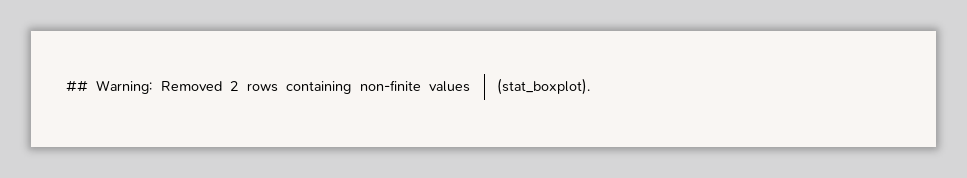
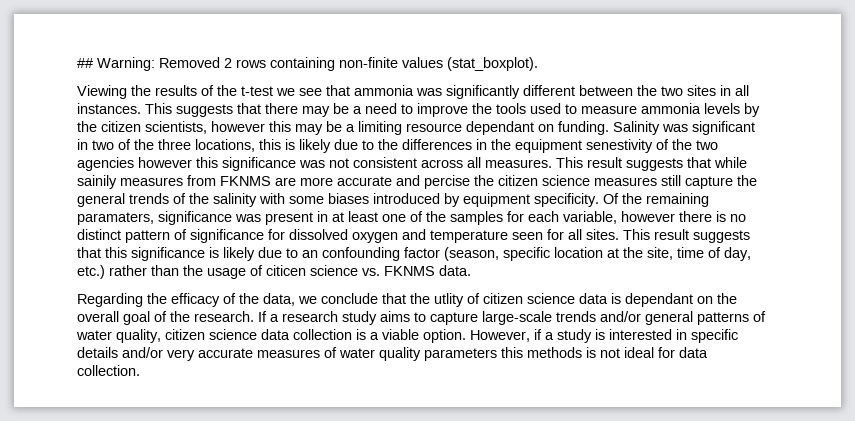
+ Viewing the results of the t-test we see that ammonia was significantly different between the two sites in all instances. This suggests that there may be a need to improve the tools used to measure ammonia levels by the citizen scientists, however this may be a limiting resource dependant on funding. Salinity was significant in two of the three locations, this is likely due to the differences in the equipment senestivity of the two agencies however this significance was not consistent across all measures. This result suggests that while sainily measures from FKNMS are more accurate and percise the citizen science measures still capture the general trends of the salinity with some biases introduced by equipment specificity. Of the remaining paramaters, significance was present in at least one of the samples for each variable, however there is no distinct pattern of significance for dissolved oxygen and temperature seen for all sites. This result suggests that this significance is likely due to an confounding factor (season, specific location at the site, time of day, etc.) rather than the usage of citicen science vs. FKNMS data.
+ Regarding the efficacy of the data, we conclude that the utlity of citizen science data is dependant on the overall goal of the research. If a research study aims to capture large-scale trends and/or general patterns of water quality, citizen science data collection is a viable option. However, if a study is interested in specific details and/or very accurate measures of water quality parameters this methods is not ideal for data collection.

